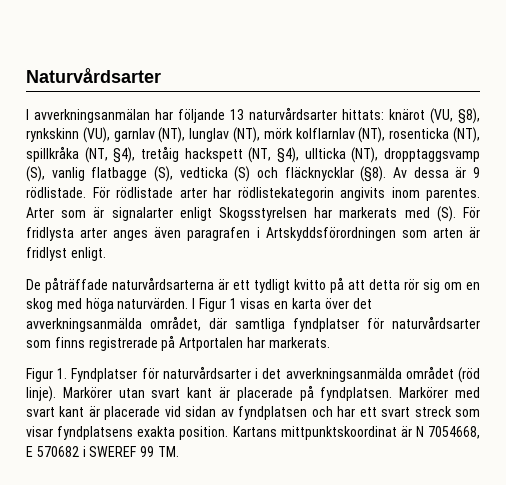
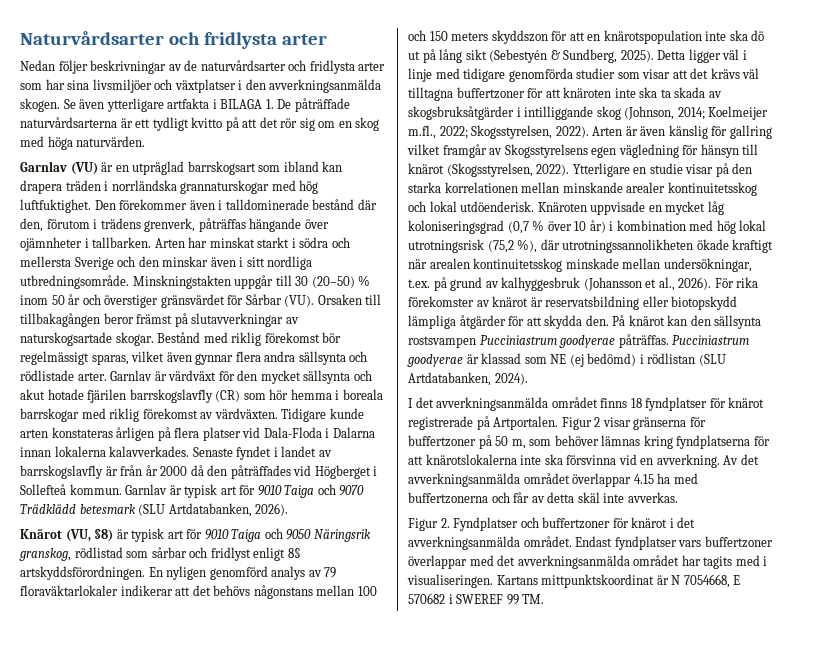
- Naturvårdsarter
- I avverkningsanmälan har följande 13 naturvårdsarter hittats: knärot (VU, §8), rynkskinn (VU), garnlav (NT), lunglav (NT), mörk kolflarnlav (NT), rosenticka (NT), spillkråka (NT, §4), tretåig hackspett (NT, §4), ullticka (NT), dropptaggsvamp (S), vanlig flatbagge (S), vedticka (S) och fläcknycklar (§8). Av dessa är 9 rödlistade. För rödlistade arter har rödlistekategorin angivits inom parentes. Arter som är signalarter enligt Skogsstyrelsen har markerats med (S). För fridlysta arter anges även paragrafen i Artskyddsförordningen som arten är fridlyst enligt.
- De påträffade naturvårdsarterna är ett tydligt kvitto på att detta rör sig om en skog med höga naturvärden. I Figur 1 visas en karta över det avverkningsanmälda området, där samtliga fyndplatser för naturvårdsarter som finns registrerade på Artportalen har markerats.
- Figur 1. Fyndplatser för naturvårdsarter i det avverkningsanmälda området (röd linje). Markörer utan svart kant är placerade på fyndplatsen. Markörer med svart kant är placerade vid sidan av fyndplatsen och har ett svart streck som visar fyndplatsens exakta position.
+ Naturvårdsarter och fridlysta arter
+ Nedan följer beskrivningar av de naturvårdsarter och fridlysta arter som har sina livsmiljöer och växtplatser i den avverkningsanmälda skogen. Se även ytterligare artfakta i BILAGA 1. De påträffade naturvårdsarterna är ett tydligt kvitto på att det rör sig om en skog med höga naturvärden.
+ Garnlav (VU) är en utpräglad barrskogsart som ibland kan drapera träden i norrländska grannaturskogar med hög luftfuktighet. Den förekommer även i talldominerade bestånd där den, förutom i trädens grenverk, påträffas hängande över ojämnheter i tallbarken. Arten har minskat starkt i södra och mellersta Sverige och den minskar även i sitt nordliga utbredningsområde. Minskningstakten uppgår till 30 (20–50) % inom 50 år och överstiger gränsvärdet för Sårbar (VU). Orsaken till tillbakagången beror främst på slutavverkningar av naturskogsartade skogar. Bestånd med riklig förekomst bör regelmässigt sparas, vilket även gynnar flera andra sällsynta och rödlistade arter. Garnlav är värdväxt för den mycket sällsynta och akut hotade fjärilen barrskogslavfly (CR) som hör hemma i boreala barrskogar med riklig förekomst av värdväxten. Tidigare kunde arten konstateras årligen på flera platser vid Dala-Floda i Dalarna innan lokalerna kalavverkades. Senaste fyndet i landet av barrskogslavfly är från år 2000 då den påträffades vid Högberget i Sollefteå kommun. Garnlav är typisk art för 9010 Taiga och 9070 Trädklädd betesmark (SLU Artdatabanken, 2026).
+ Knärot (VU, §8) är typisk art för 9010 Taiga och 9050 Näringsrik granskog, rödlistad som sårbar och fridlyst enligt 8§ artskyddsförordningen. En nyligen genomförd analys av 79 floraväktarlokaler indikerar att det behövs någonstans mellan 100 och 150 meters skyddszon för att en knärotspopulation inte ska dö ut på lång sikt (Sebestyén & Sundberg, 2025). Detta ligger väl i linje med tidigare genomförda studier som visar att det krävs väl tilltagna buffertzoner för att knäroten inte ska ta skada av skogsbruksåtgärder i intilliggande skog (Johnson, 2014; Koelmeijer m.fl., 2022; Skogsstyrelsen, 2022). Arten är även känslig för gallring vilket framgår av Skogsstyrelsens egen vägledning för hänsyn till knärot (Skogsstyrelsen, 2022). Ytterligare en studie visar på den starka korrelationen mellan minskande arealer kontinuitetsskog och lokal utdöenderisk. Knäroten uppvisade en mycket låg koloniseringsgrad (0,7 % över 10 år) i kombination med hög lokal utrotningsrisk (75,2 %), där utrotningssannolikheten ökade kraftigt när arealen kontinuitetsskog minskade mellan undersökningar, t.ex. på grund av kalhyggesbruk (Johansson et al., 2026). För rika förekomster av knärot är reservatsbildning eller biotopskydd lämpliga åtgärder för att skydda den. På knärot kan den sällsynta rostsvampen Pucciniastrum goodyerae påträffas. Pucciniastrum goodyerae är klassad som NE (ej bedömd) i rödlistan (SLU Artdatabanken, 2024).
+ I det avverkningsanmälda området finns 18 fyndplatser för knärot registrerade på Artportalen. Figur 2 visar gränserna för buffertzoner på 50 m, som behöver lämnas kring fyndplatserna för att knärotslokalerna inte ska försvinna vid en avverkning. Av det avverkningsanmälda området överlappar 4.15 ha med buffertzonerna och får av detta skäl inte avverkas.
+ Figur 2. Fyndplatser och buffertzoner för knärot i det avverkningsanmälda området. Endast fyndplatser vars buffertzoner överlappar med det avverkningsanmälda området har tagits med i visualiseringen.

